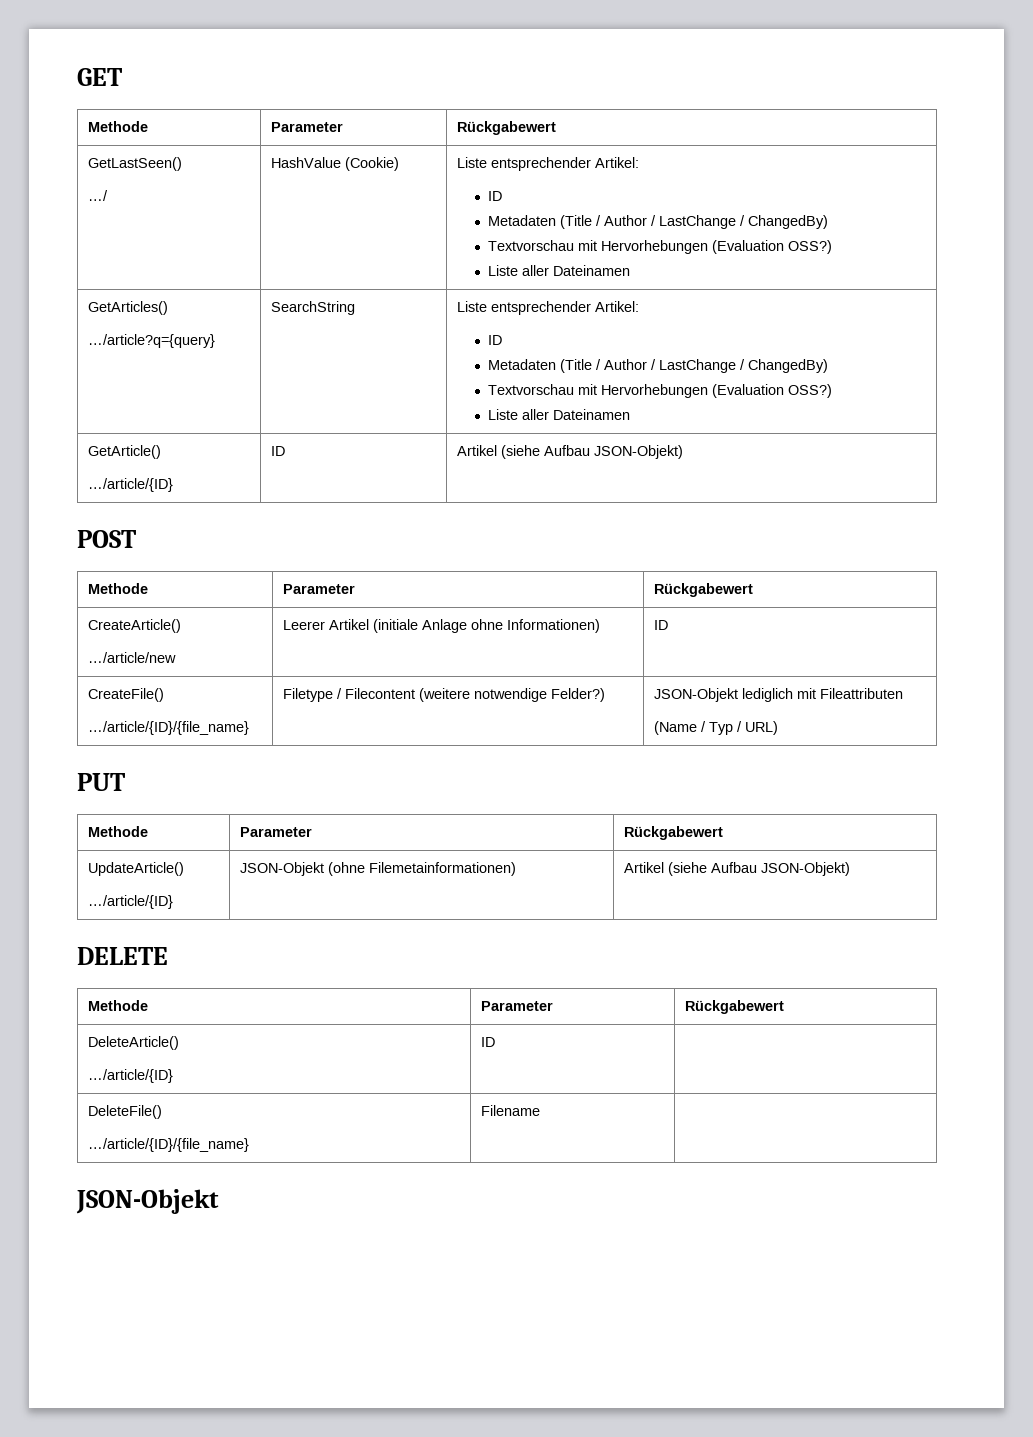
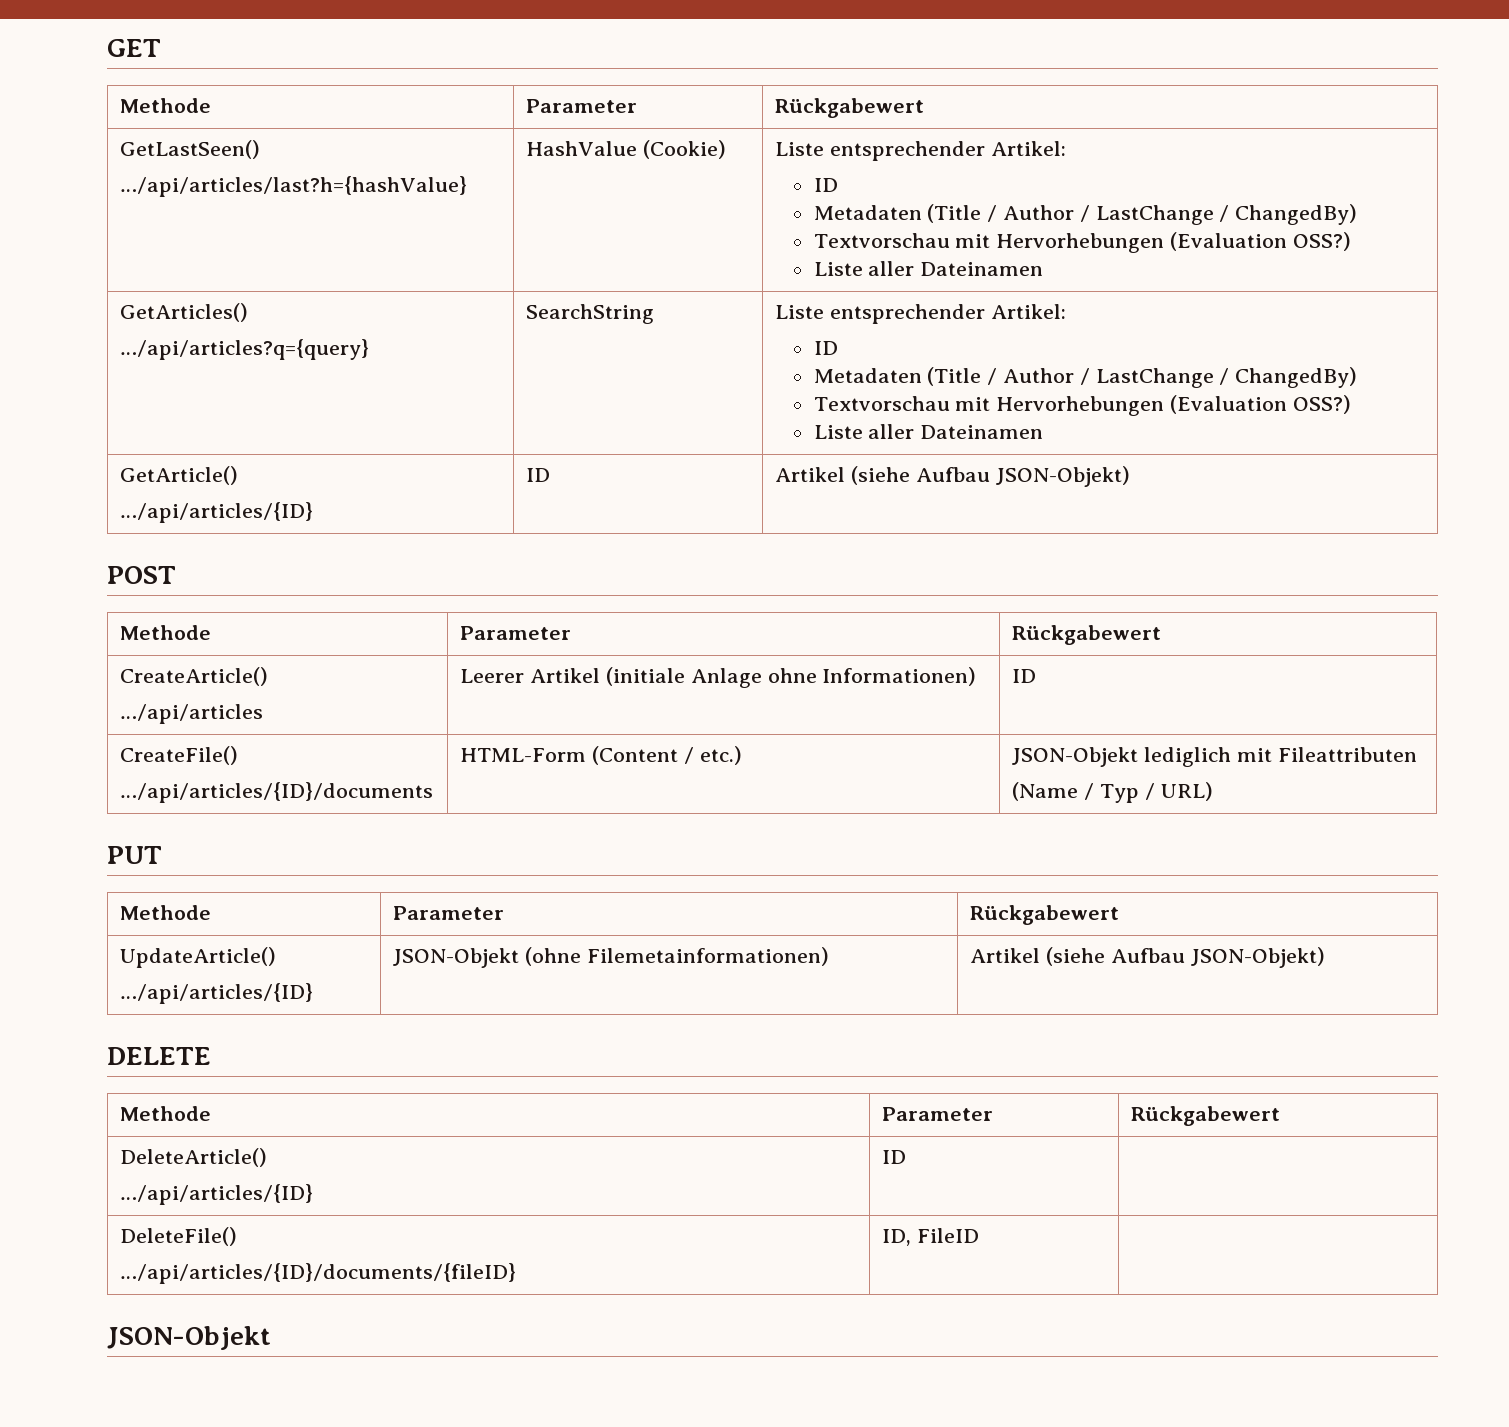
  GetLastSeen()
- …/ | HashValue (Cookie) | Liste entsprechender Artikel:
+ …/api/articles/last?h={hashValue} | HashValue (Cookie) | Liste entsprechender Artikel:
  GetArticles()
- …/article?q={query} | SearchString | Liste entsprechender Artikel:
+ …/api/articles?q={query} | SearchString | Liste entsprechender Artikel:
  GetArticle()
- …/article/{ID} | ID | Artikel (siehe Aufbau JSON-Objekt)
+ …/api/articles/{ID} | ID | Artikel (siehe Aufbau JSON-Objekt)
  CreateArticle()
- …/article/new | Leerer Artikel (initiale Anlage ohne Informationen) | ID
+ …/api/articles | Leerer Artikel (initiale Anlage ohne Informationen) | ID
  CreateFile()
- …/article/{ID}/{file_name} | Filetype / Filecontent (weitere notwendige Felder?) | JSON-Objekt lediglich mit Fileattributen
+ …/api/articles/{ID}/documents | HTML-Form (Content / etc.) | JSON-Objekt lediglich mit Fileattributen
  UpdateArticle()
- …/article/{ID} | JSON-Objekt (ohne Filemetainformationen) | Artikel (siehe Aufbau JSON-Objekt)
+ …/api/articles/{ID} | JSON-Objekt (ohne Filemetainformationen) | Artikel (siehe Aufbau JSON-Objekt)
  DeleteArticle()
- …/article/{ID} | ID |
+ …/api/articles/{ID} | ID |
  DeleteFile()
- …/article/{ID}/{file_name} | Filename |
+ …/api/articles/{ID}/documents/{fileID} | ID, FileID |

